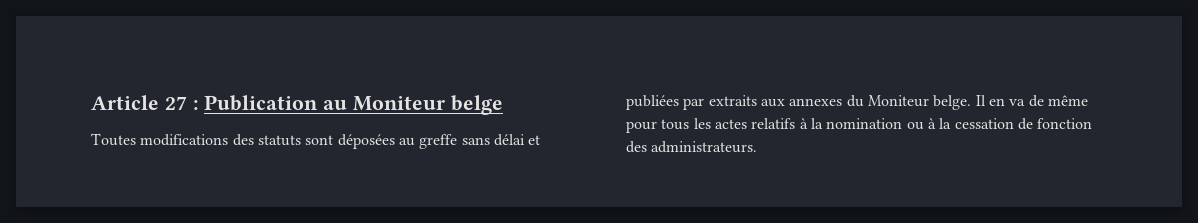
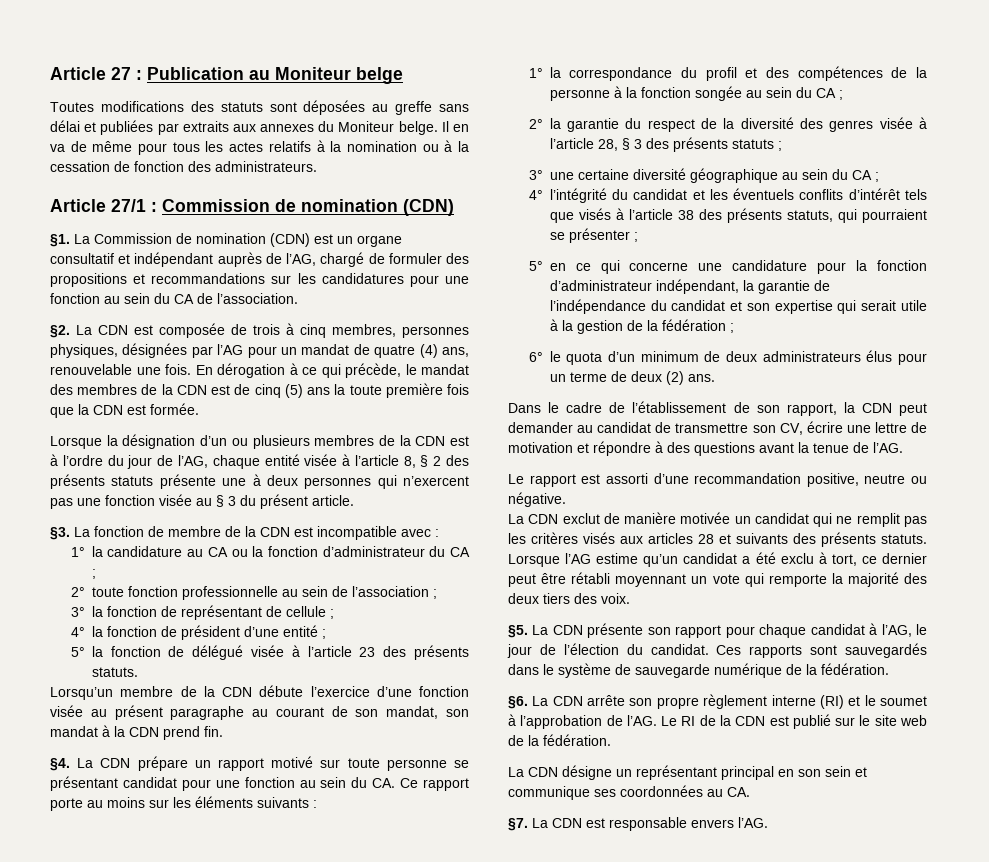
+ Article 27/1 : Commission de nomination (CDN)
+ §1. La Commission de nomination (CDN) est un organe consultatif et indépendant auprès de l’AG, chargé de formuler des propositions et recommandations sur les candidatures pour une fonction au sein du CA de l’association.
+ §2. La CDN est composée de trois à cinq membres, personnes physiques, désignées par l’AG pour un mandat de quatre (4) ans, renouvelable une fois. En dérogation à ce qui précède, le mandat des membres de la CDN est de cinq (5) ans la toute première fois que la CDN est formée.
+ Lorsque la désignation d’un ou plusieurs membres de la CDN est à l’ordre du jour de l’AG, chaque entité visée à l’article 8, § 2 des présents statuts présente une à deux personnes qui n’exercent pas une fonction visée au § 3 du présent article.
+ §3. La fonction de membre de la CDN est incompatible avec :
+ 1° la candidature au CA ou la fonction d’administrateur du CA ;
+ 2° toute fonction professionnelle au sein de l’association ;
+ 3° la fonction de représentant de cellule ;
+ 4° la fonction de président d’une entité ;
+ 5° la fonction de délégué visée à l’article 23 des présents statuts.
+ Lorsqu’un membre de la CDN débute l’exercice d’une fonction visée au présent paragraphe au courant de son mandat, son mandat à la CDN prend fin.
+ §4. La CDN prépare un rapport motivé sur toute personne se présentant candidat pour une fonction au sein du CA. Ce rapport porte au moins sur les éléments suivants :
+ 1° la correspondance du profil et des compétences de la personne à la fonction songée au sein du CA ;
+ 2° la garantie du respect de la diversité des genres visée à l’article 28, § 3 des présents statuts ;
+ 3° une certaine diversité géographique au sein du CA ;
+ 4° l’intégrité du candidat et les éventuels conflits d’intérêt tels que visés à l’article 38 des présents statuts, qui pourraient se présenter ;
+ 5° en ce qui concerne une candidature pour la fonction d’administrateur indépendant, la garantie de l’indépendance du candidat et son expertise qui serait utile à la gestion de la fédération ;
+ 6° le quota d’un minimum de deux administrateurs élus pour un terme de deux (2) ans.
+ Dans le cadre de l’établissement de son rapport, la CDN peut demander au candidat de transmettre son CV, écrire une lettre de motivation et répondre à des questions avant la tenue de l’AG.
+ Le rapport est assorti d’une recommandation positive, neutre ou négative.
+ La CDN exclut de manière motivée un candidat qui ne remplit pas les critères visés aux articles 28 et suivants des présents statuts. Lorsque l’AG estime qu’un candidat a été exclu à tort, ce dernier peut être rétabli moyennant un vote qui remporte la majorité des deux tiers des voix.
+ §5. La CDN présente son rapport pour chaque candidat à l’AG, le jour de l’élection du candidat. Ces rapports sont sauvegardés dans le système de sauvegarde numérique de la fédération.
+ §6. La CDN arrête son propre règlement interne (RI) et le soumet à l’approbation de l’AG. Le RI de la CDN est publié sur le site web de la fédération.
+ La CDN désigne un représentant principal en son sein et communique ses coordonnées au CA.
+ §7. La CDN est responsable envers l’AG.

